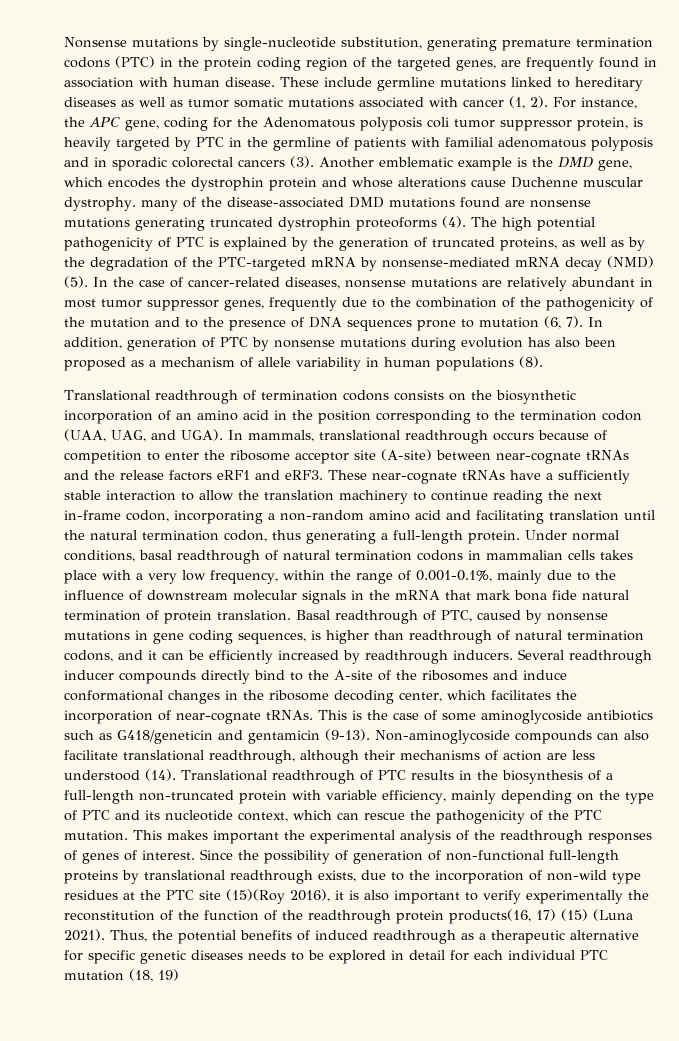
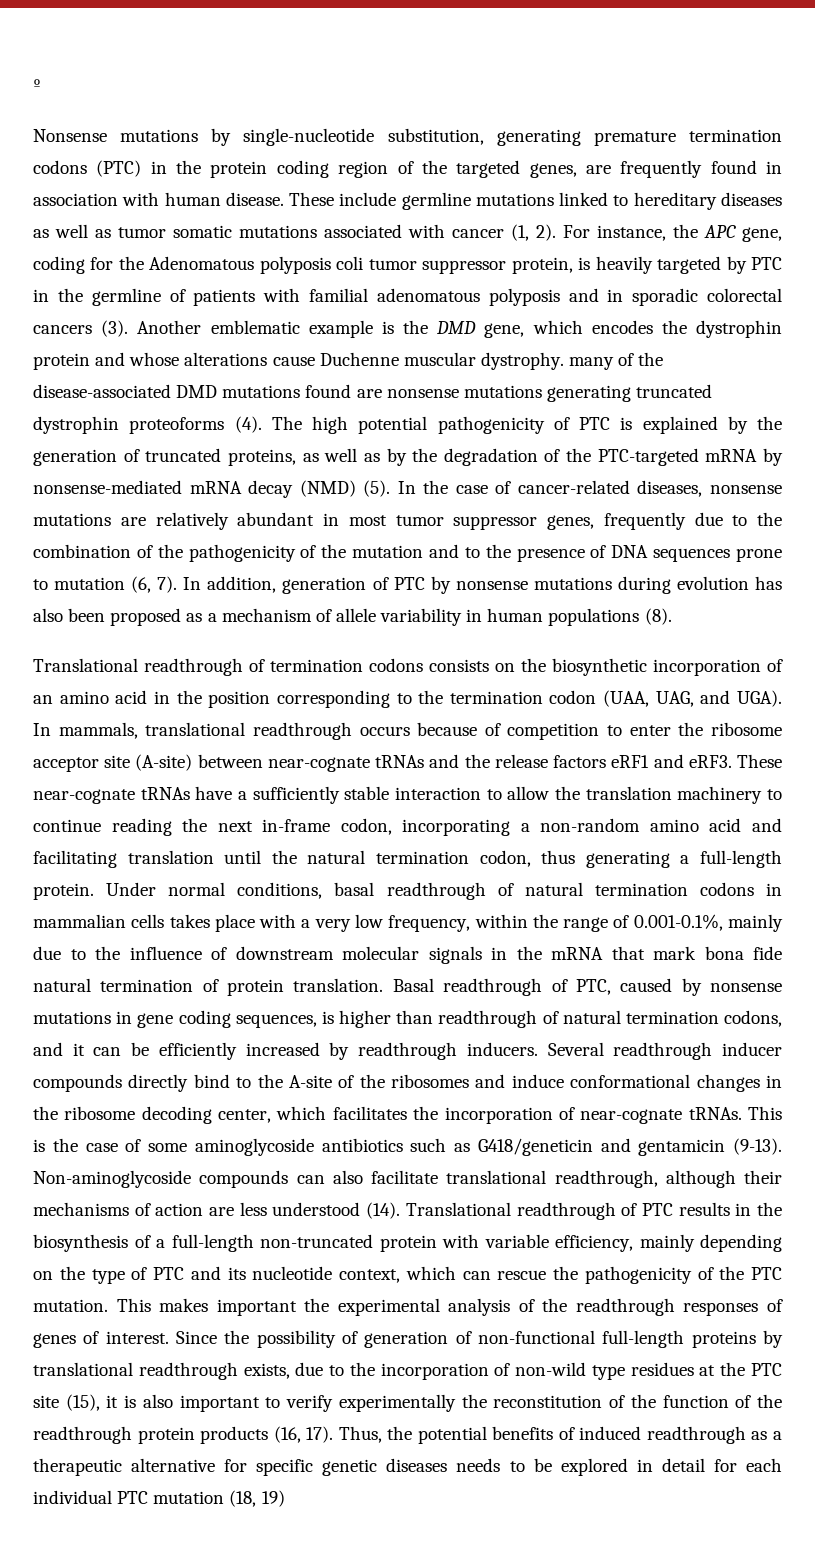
+ º
- Since the possibility of generation of non-functional full-length proteins by translational readthrough exists, due to the incorporation of non-wild type residues at the PTC site (15)(Roy 2016), it is also important to verify experimentally the reconstitution of the function of the readthrough protein products(16, 17) (15) (Luna 2021).
+ Since the possibility of generation of non-functional full-length proteins by translational readthrough exists, due to the incorporation of non-wild type residues at the PTC site (15), it is also important to verify experimentally the reconstitution of the function of the readthrough protein products (16, 17).

